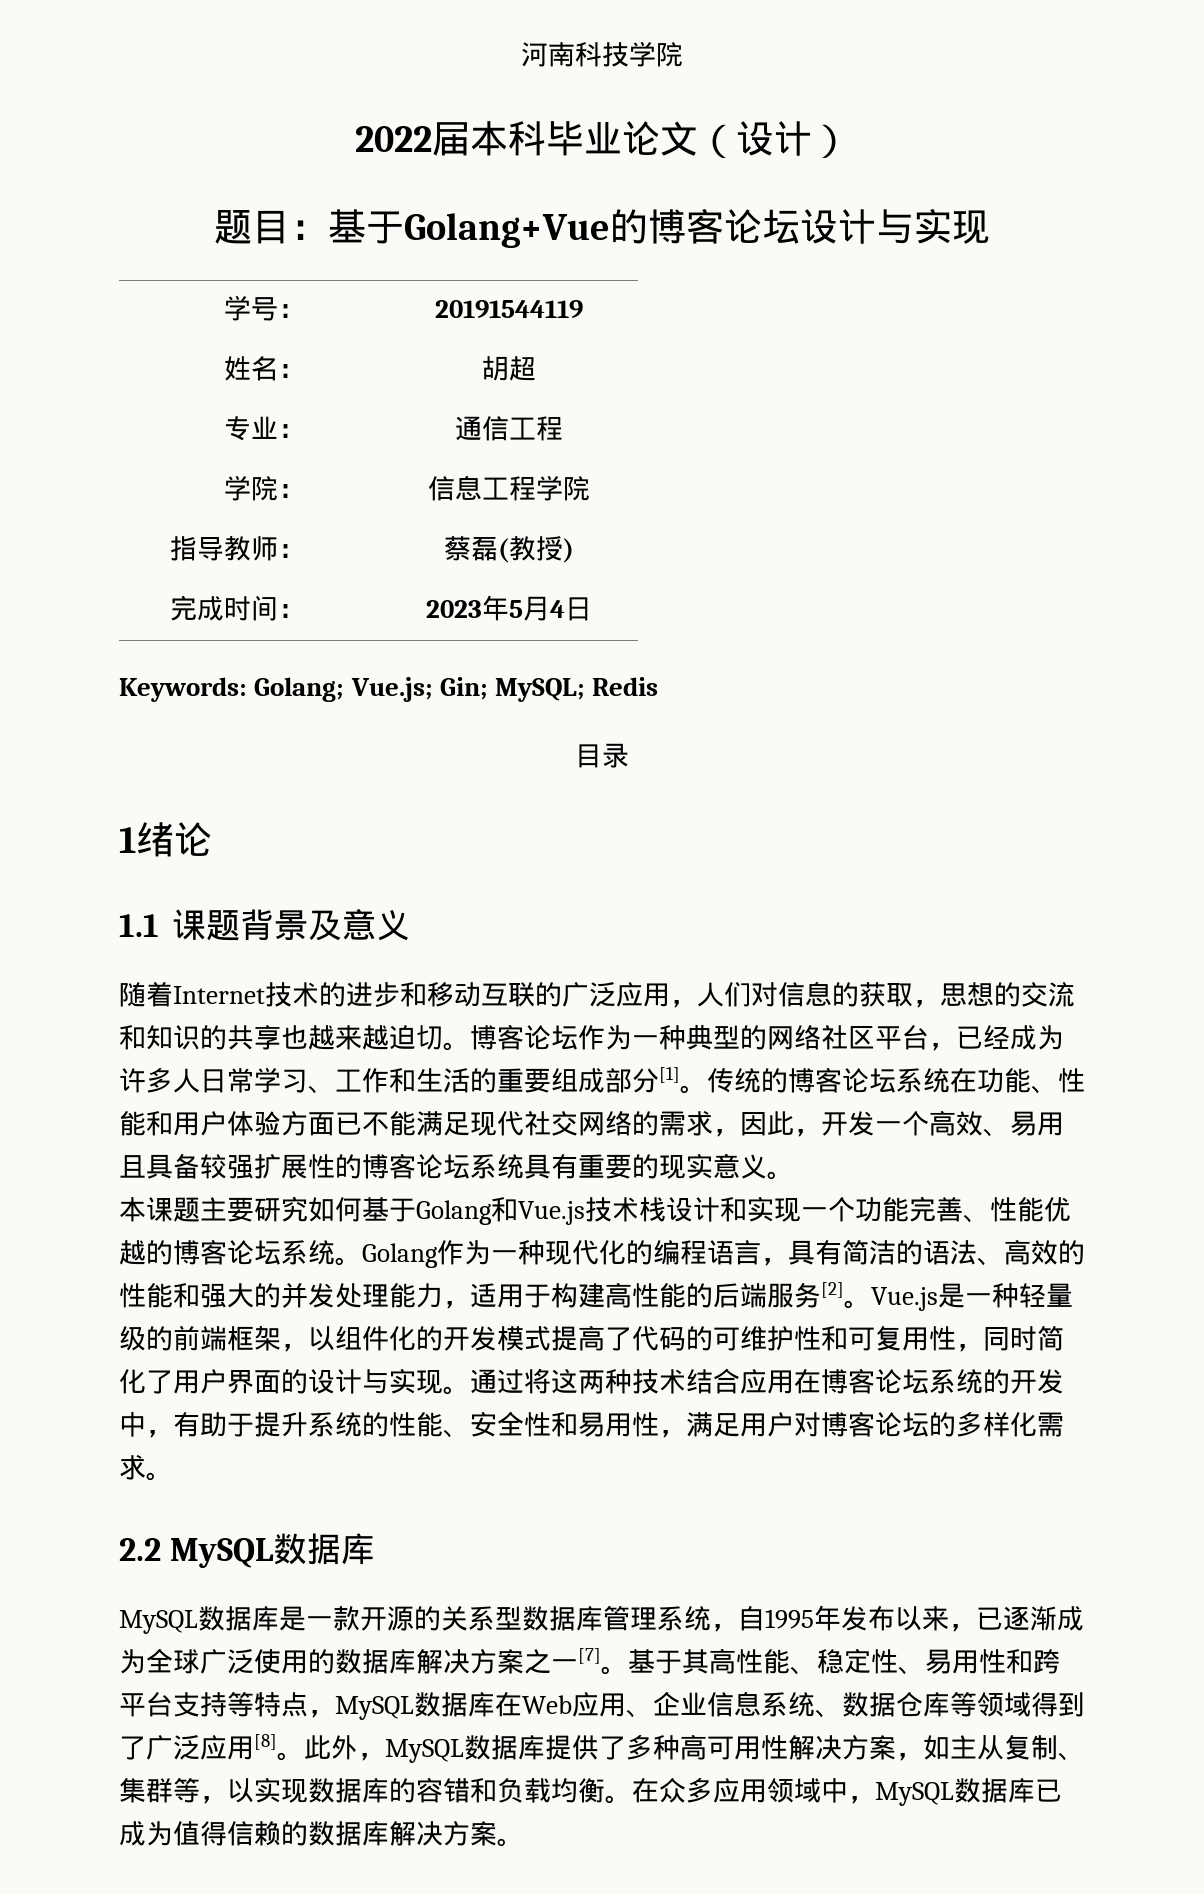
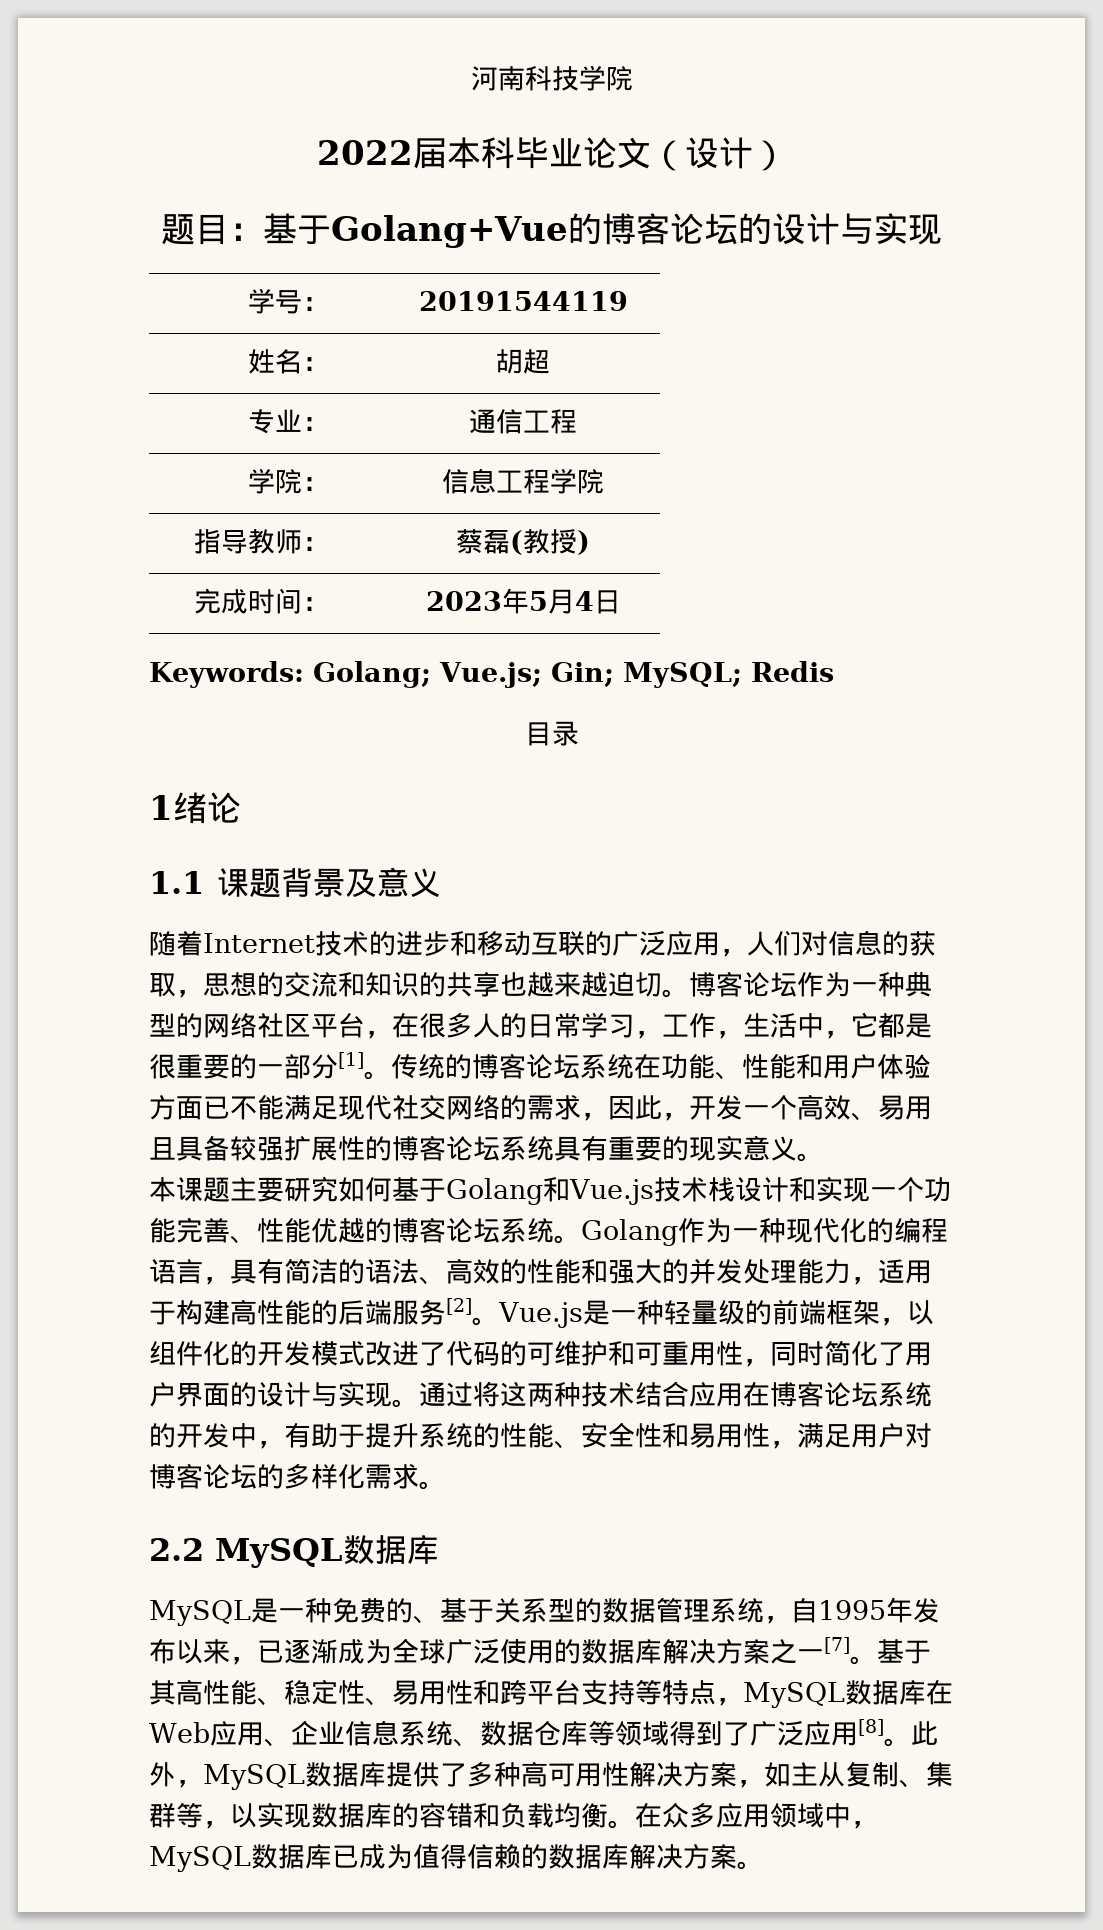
- 题目：基于Golang+Vue的博客论坛设计与实现
+ 题目：基于Golang+Vue的博客论坛的设计与实现
- 博客论坛作为一种典型的网络社区平台，已经成为许多人日常学习、工作和生活的重要组成部分[1]。
+ 博客论坛作为一种典型的网络社区平台，在很多人的日常学习，工作，生活中，它都是很重要的一部分[1]。
- Vue.js是一种轻量级的前端框架，以组件化的开发模式提高了代码的可维护性和可复用性，同时简化了用户界面的设计与实现。
+ Vue.js是一种轻量级的前端框架，以组件化的开发模式改进了代码的可维护和可重用性，同时简化了用户界面的设计与实现。
- MySQL数据库是一款开源的关系型数据库管理系统，自1995年发布以来，已逐渐成为全球广泛使用的数据库解决方案之一[7]。
+ MySQL是一种免费的、基于关系型的数据管理系统，自1995年发布以来，已逐渐成为全球广泛使用的数据库解决方案之一[7]。

